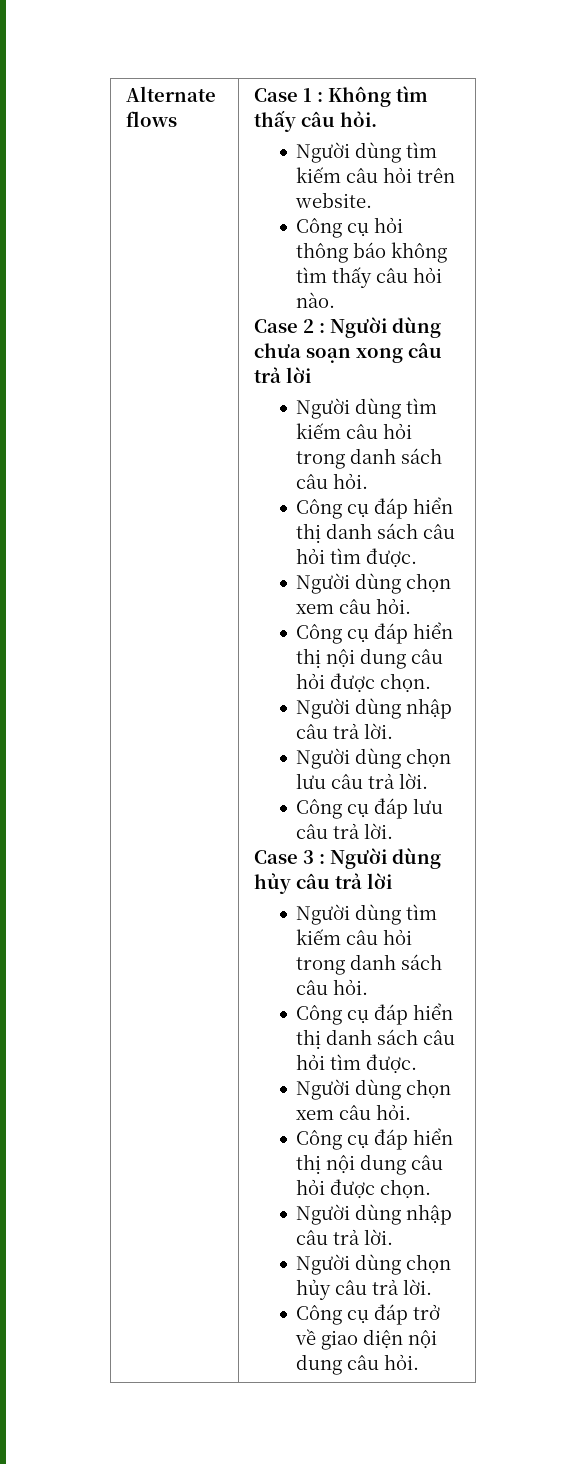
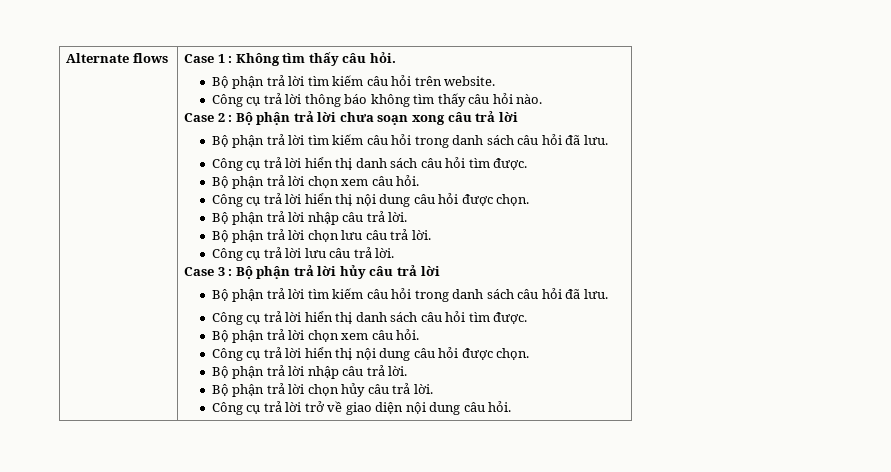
- Người dùng tìm kiếm câu hỏi trên website.
+ Bộ phận trả lời tìm kiếm câu hỏi trên website.
- Công cụ hỏi thông báo không tìm thấy câu hỏi nào.
+ Công cụ trả lời thông báo không tìm thấy câu hỏi nào.
- Case 2 : Người dùng chưa soạn xong câu trả lời
- Người dùng tìm kiếm câu hỏi trong danh sách câu hỏi.
- Công cụ đáp hiển thị danh sách câu hỏi tìm được.
- Người dùng chọn xem câu hỏi.
- Công cụ đáp hiển thị nội dung câu hỏi được chọn.
- Người dùng nhập câu trả lời.
- Người dùng chọn lưu câu trả lời.
+ Case 2 : Bộ phận trả lời chưa soạn xong câu trả lời
+ Bộ phận trả lời tìm kiếm câu hỏi trong danh sách câu hỏi đã lưu.
+ Công cụ trả lời hiển thị danh sách câu hỏi tìm được.
+ Bộ phận trả lời chọn xem câu hỏi.
+ Công cụ trả lời hiển thị nội dung câu hỏi được chọn.
+ Bộ phận trả lời nhập câu trả lời.
+ Bộ phận trả lời chọn lưu câu trả lời.
- Công cụ đáp lưu câu trả lời.
+ Công cụ trả lời lưu câu trả lời.
- Case 3 : Người dùng hủy câu trả lời
- Người dùng tìm kiếm câu hỏi trong danh sách câu hỏi.
- Công cụ đáp hiển thị danh sách câu hỏi tìm được.
- Người dùng chọn xem câu hỏi.
- Công cụ đáp hiển thị nội dung câu hỏi được chọn.
- Người dùng nhập câu trả lời.
- Người dùng chọn hủy câu trả lời.
+ Case 3 : Bộ phận trả lời hủy câu trả lời
+ Bộ phận trả lời tìm kiếm câu hỏi trong danh sách câu hỏi đã lưu.
+ Công cụ trả lời hiển thị danh sách câu hỏi tìm được.
+ Bộ phận trả lời chọn xem câu hỏi.
+ Công cụ trả lời hiển thị nội dung câu hỏi được chọn.
+ Bộ phận trả lời nhập câu trả lời.
+ Bộ phận trả lời chọn hủy câu trả lời.
- Công cụ đáp trở về giao diện nội dung câu hỏi.
+ Công cụ trả lời trở về giao diện nội dung câu hỏi.

